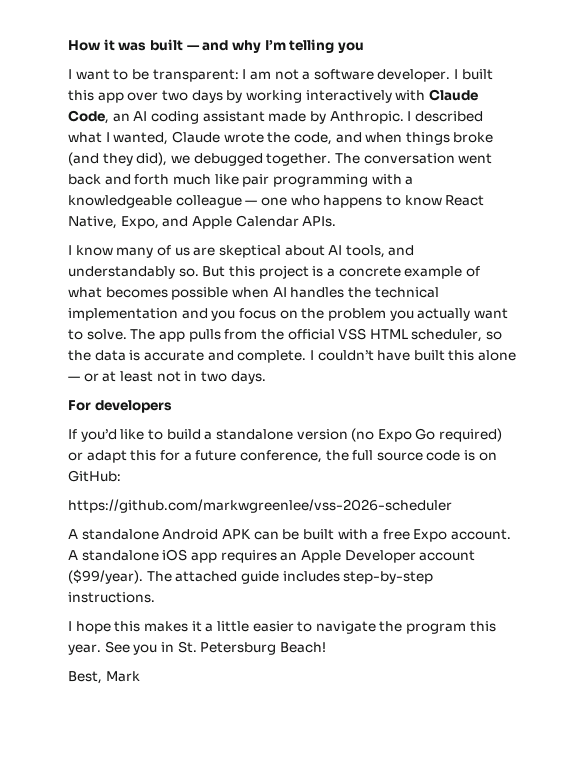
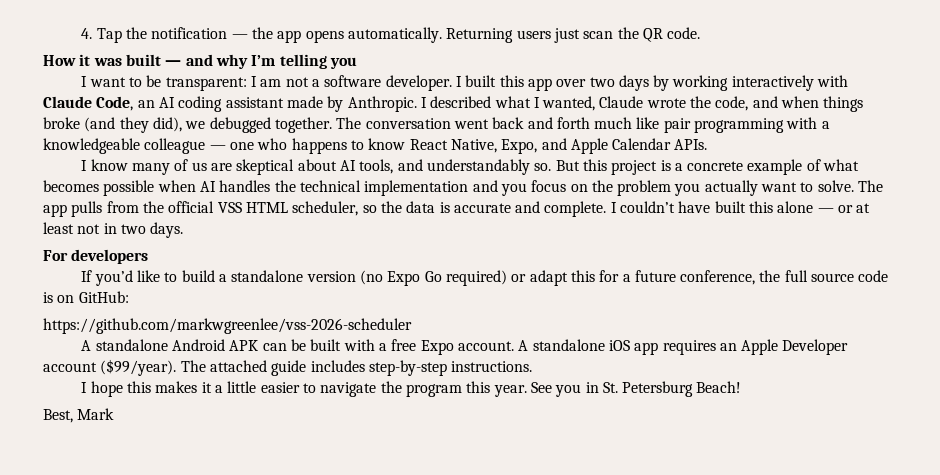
+ 4. Tap the notification — the app opens automatically. Returning users just scan the QR code.

